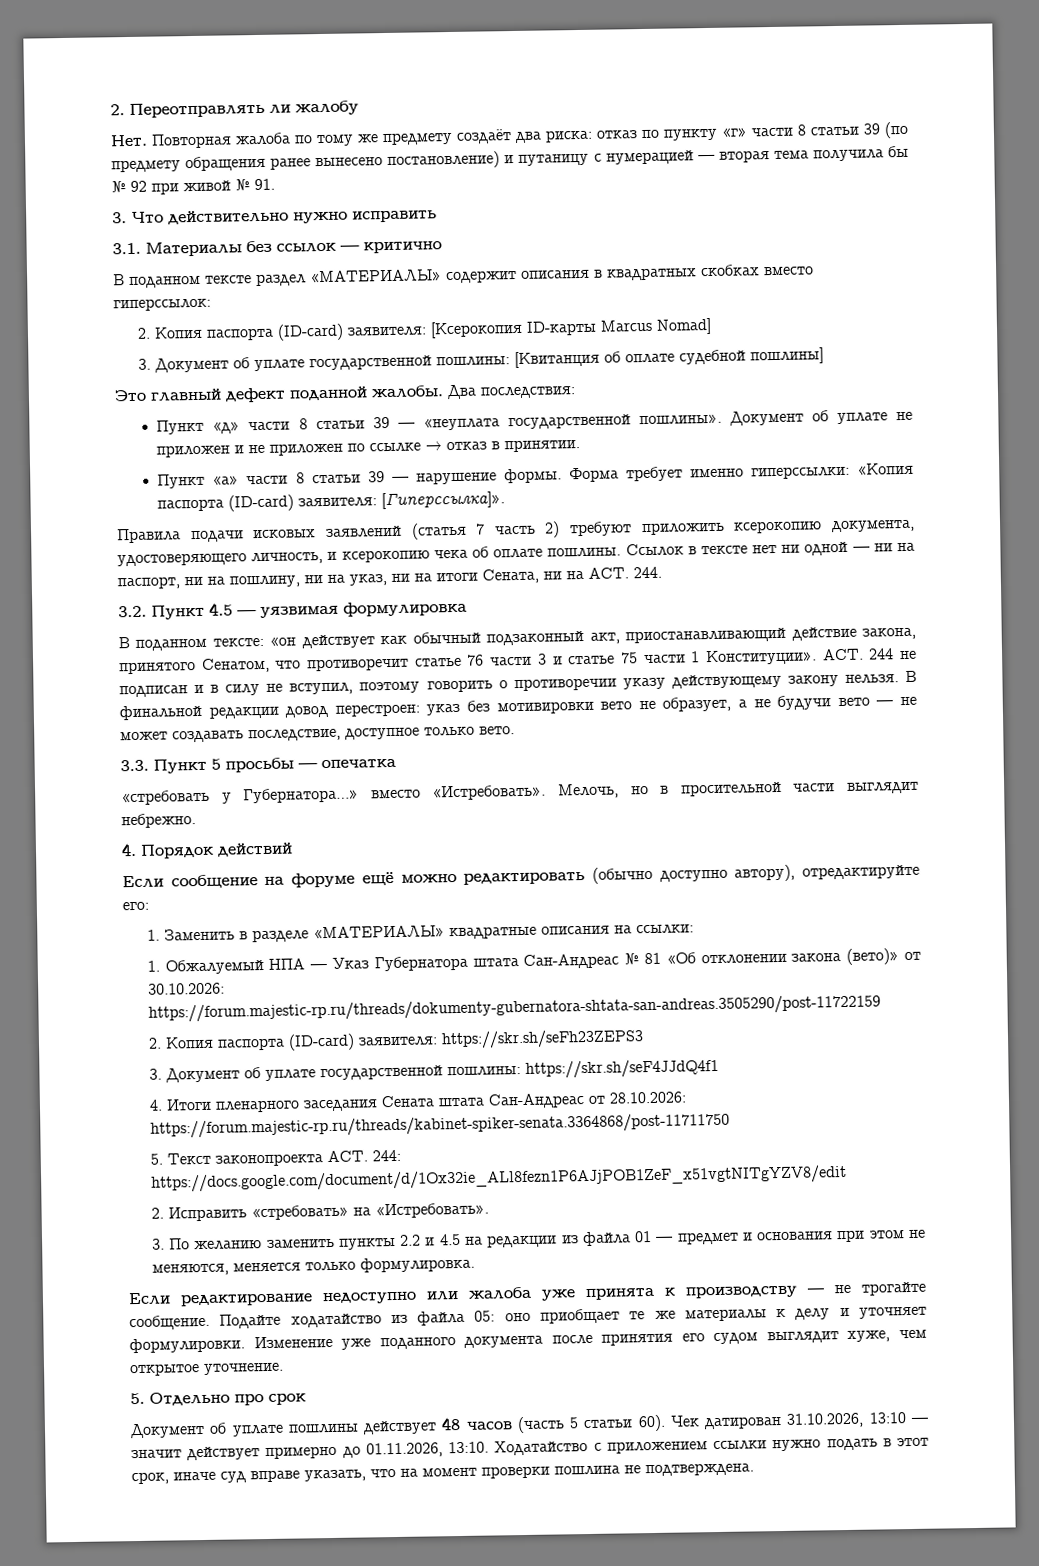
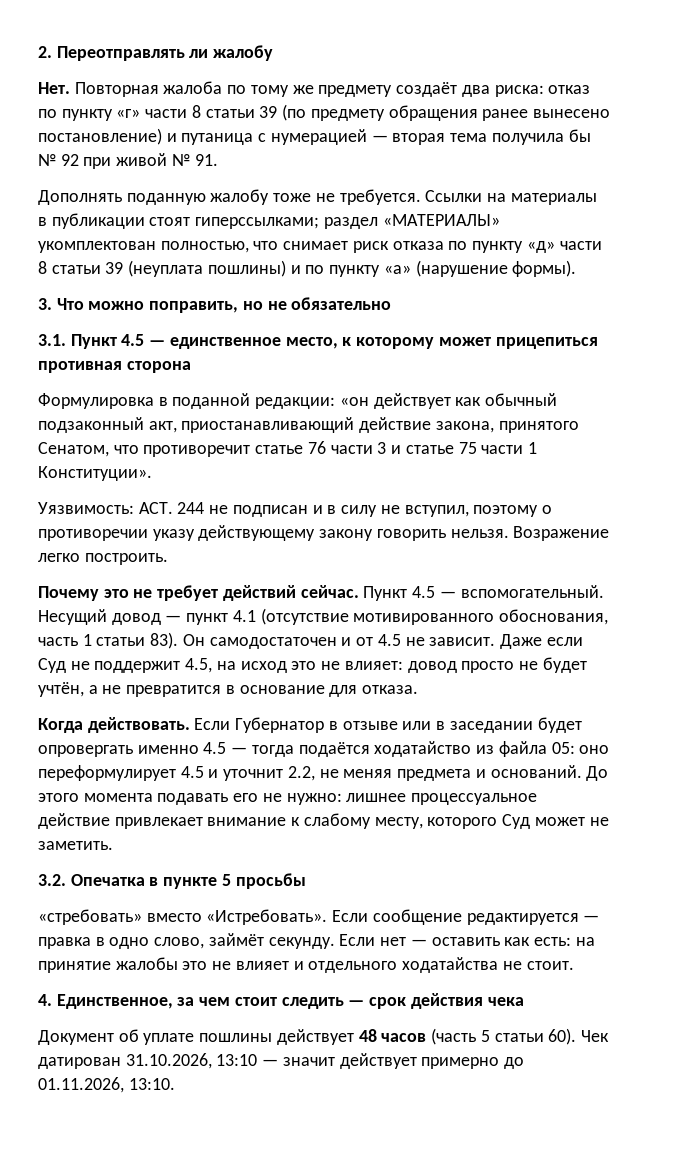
- Нет. Повторная жалоба по тому же предмету создаёт два риска: отказ по пункту «г» части 8 статьи 39 (по предмету обращения ранее вынесено постановление) и путаницу с нумерацией — вторая тема получила бы № 92 при живой № 91.
+ Нет. Повторная жалоба по тому же предмету создаёт два риска: отказ по пункту «г» части 8 статьи 39 (по предмету обращения ранее вынесено постановление) и путаница с нумерацией — вторая тема получила бы № 92 при живой № 91.
- 3. Что действительно нужно исправить
- 3.1. Материалы без ссылок — критично
- В поданном тексте раздел «МАТЕРИАЛЫ» содержит описания в квадратных скобках вместо гиперссылок:
- 2. Копия паспорта (ID-card) заявителя: [Ксерокопия ID-карты Marcus Nomad]
- 3. Документ об уплате государственной пошлины: [Квитанция об оплате судебной пошлины]
- Это главный дефект поданной жалобы. Два последствия:
- Пункт «д» части 8 статьи 39 — «неуплата государственной пошлины». Документ об уплате не приложен и не приложен по ссылке → отказ в принятии.
- Пункт «а» части 8 статьи 39 — нарушение формы. Форма требует именно гиперссылки: «Копия паспорта (ID-card) заявителя: [Гиперссылка]».
- Правила подачи исковых заявлений (статья 7 часть 2) требуют приложить ксерокопию документа, удостоверяющего личность, и ксерокопию чека об оплате пошлины. Ссылок в тексте нет ни одной — ни на паспорт, ни на пошлину, ни на указ, ни на итоги Сената, ни на ACT. 244.
- 3.2. Пункт 4.5 — уязвимая формулировка
- В поданном тексте: «он действует как обычный подзаконный акт, приостанавливающий действие закона, принятого Сенатом, что противоречит статье 76 части 3 и статье 75 части 1 Конституции». ACT. 244 не подписан и в силу не вступил, поэтому говорить о противоречии указу действующему закону нельзя. В финальной редакции довод перестроен: указ без мотивировки вето не образует, а не будучи вето — не может создавать последствие, доступное только вето.
- 3.3. Пункт 5 просьбы — опечатка
- «стребовать у Губернатора…» вместо «Истребовать». Мелочь, но в просительной части выглядит небрежно.
- 4. Порядок действий
- Если сообщение на форуме ещё можно редактировать (обычно доступно автору), отредактируйте его:
- 1. Заменить в разделе «МАТЕРИАЛЫ» квадратные описания на ссылки:
- 1. Обжалуемый НПА — Указ Губернатора штата Сан-Андреас № 81 «Об отклонении закона (вето)» от 30.10.2026: https://forum.majestic-rp.ru/threads/dokumenty-gubernatora-shtata-san-andreas.3505290/post-11722159
- 2. Копия паспорта (ID-card) заявителя: https://skr.sh/seFh23ZEPS3
- 3. Документ об уплате государственной пошлины: https://skr.sh/seF4JJdQ4f1
- 4. Итоги пленарного заседания Сената штата Сан-Андреас от 28.10.2026: https://forum.majestic-rp.ru/threads/kabinet-spiker-senata.3364868/post-11711750
- 5. Текст законопроекта ACT. 244: https://docs.google.com/document/d/1Ox32ie_ALl8fezn1P6AJjPOB1ZeF_x51vgtNITgYZV8/edit
- 2. Исправить «стребовать» на «Истребовать».
- 3. По желанию заменить пункты 2.2 и 4.5 на редакции из файла 01 — предмет и основания при этом не меняются, меняется только формулировка.
- Если редактирование недоступно или жалоба уже принята к производству — не трогайте сообщение. Подайте ходатайство из файла 05: оно приобщает те же материалы к делу и уточняет формулировки. Изменение уже поданного документа после принятия его судом выглядит хуже, чем открытое уточнение.
- 5. Отдельно про срок
+ Дополнять поданную жалобу тоже не требуется. Ссылки на материалы в публикации стоят гиперссылками; раздел «МАТЕРИАЛЫ» укомплектован полностью, что снимает риск отказа по пункту «д» части 8 статьи 39 (неуплата пошлины) и по пункту «а» (нарушение формы).
+ 3. Что можно поправить, но не обязательно
+ 3.1. Пункт 4.5 — единственное место, к которому может прицепиться противная сторона
+ Формулировка в поданной редакции: «он действует как обычный подзаконный акт, приостанавливающий действие закона, принятого Сенатом, что противоречит статье 76 части 3 и статье 75 части 1 Конституции».
+ Уязвимость: ACT. 244 не подписан и в силу не вступил, поэтому о противоречии указу действующему закону говорить нельзя. Возражение легко построить.
+ Почему это не требует действий сейчас. Пункт 4.5 — вспомогательный. Несущий довод — пункт 4.1 (отсутствие мотивированного обоснования, часть 1 статьи 83). Он самодостаточен и от 4.5 не зависит. Даже если Суд не поддержит 4.5, на исход это не влияет: довод просто не будет учтён, а не превратится в основание для отказа.
+ Когда действовать. Если Губернатор в отзыве или в заседании будет опровергать именно 4.5 — тогда подаётся ходатайство из файла 05: оно переформулирует 4.5 и уточнит 2.2, не меняя предмета и оснований. До этого момента подавать его не нужно: лишнее процессуальное действие привлекает внимание к слабому месту, которого Суд может не заметить.
+ 3.2. Опечатка в пункте 5 просьбы
+ «стребовать» вместо «Истребовать». Если сообщение редактируется — правка в одно слово, займёт секунду. Если нет — оставить как есть: на принятие жалобы это не влияет и отдельного ходатайства не стоит.
+ 4. Единственное, за чем стоит следить — срок действия чека
- Ходатайство с приложением ссылки нужно подать в этот срок, иначе суд вправе указать, что на момент проверки пошлина не подтверждена.

